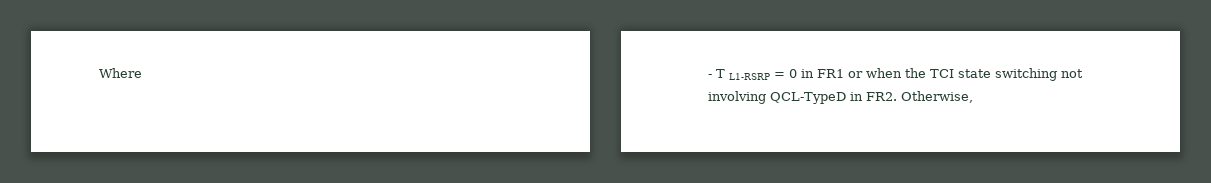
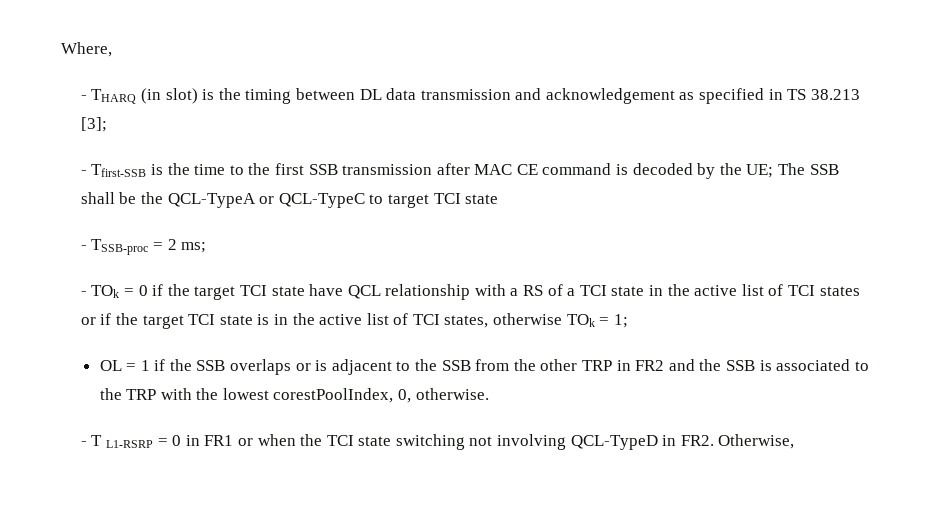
- Where
+ Where,
+ - THARQ (in slot) is the timing between DL data transmission and acknowledgement as specified in TS 38.213 [3];
+ - Tfirst-SSB is the time to the first SSB transmission after MAC CE command is decoded by the UE; The SSB shall be the QCL-TypeA or QCL-TypeC to target TCI state
+ - TSSB-proc = 2 ms;
+ - TOk = 0 if the target TCI state have QCL relationship with a RS of a TCI state in the active list of TCI states or if the target TCI state is in the active list of TCI states, otherwise TOk = 1;
+ OL = 1 if the SSB overlaps or is adjacent to the SSB from the other TRP in FR2 and the SSB is associated to the TRP with the lowest corestPoolIndex, 0, otherwise.

